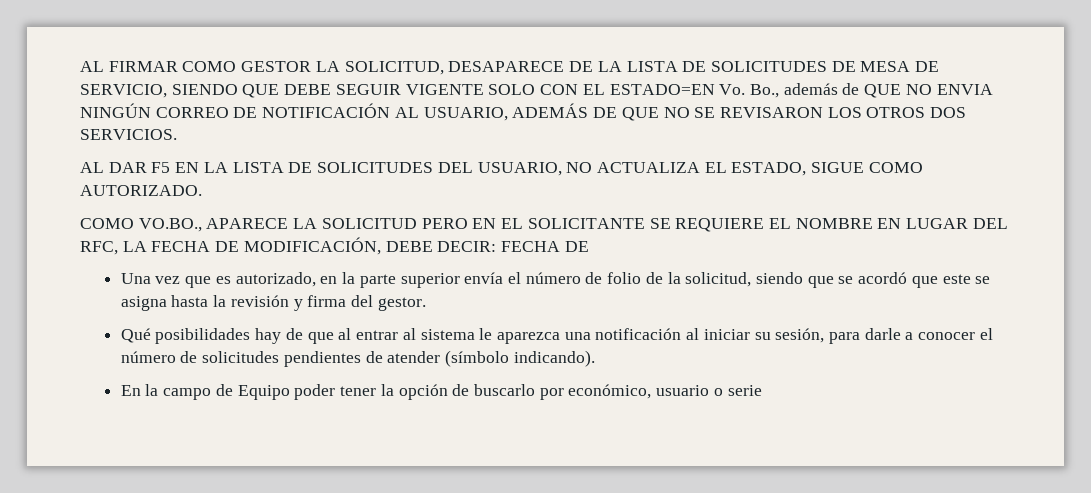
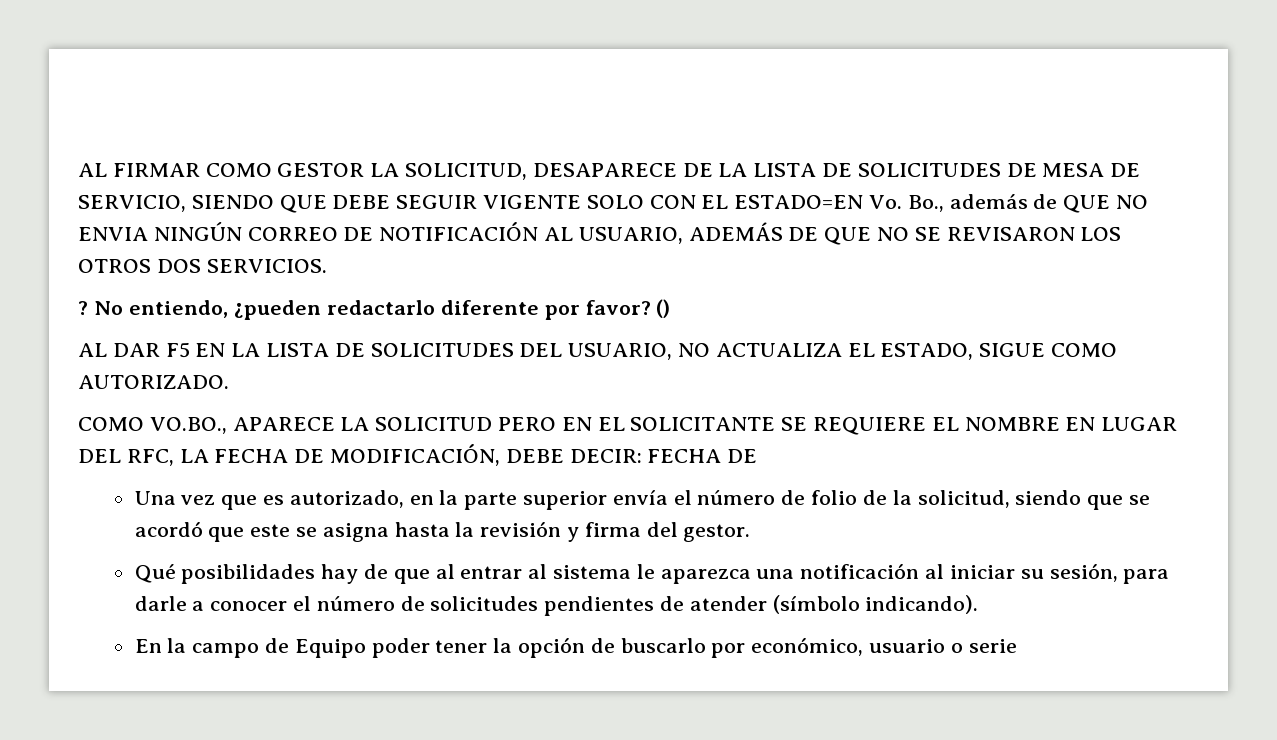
+ ? No entiendo, ¿pueden redactarlo diferente por favor? ()

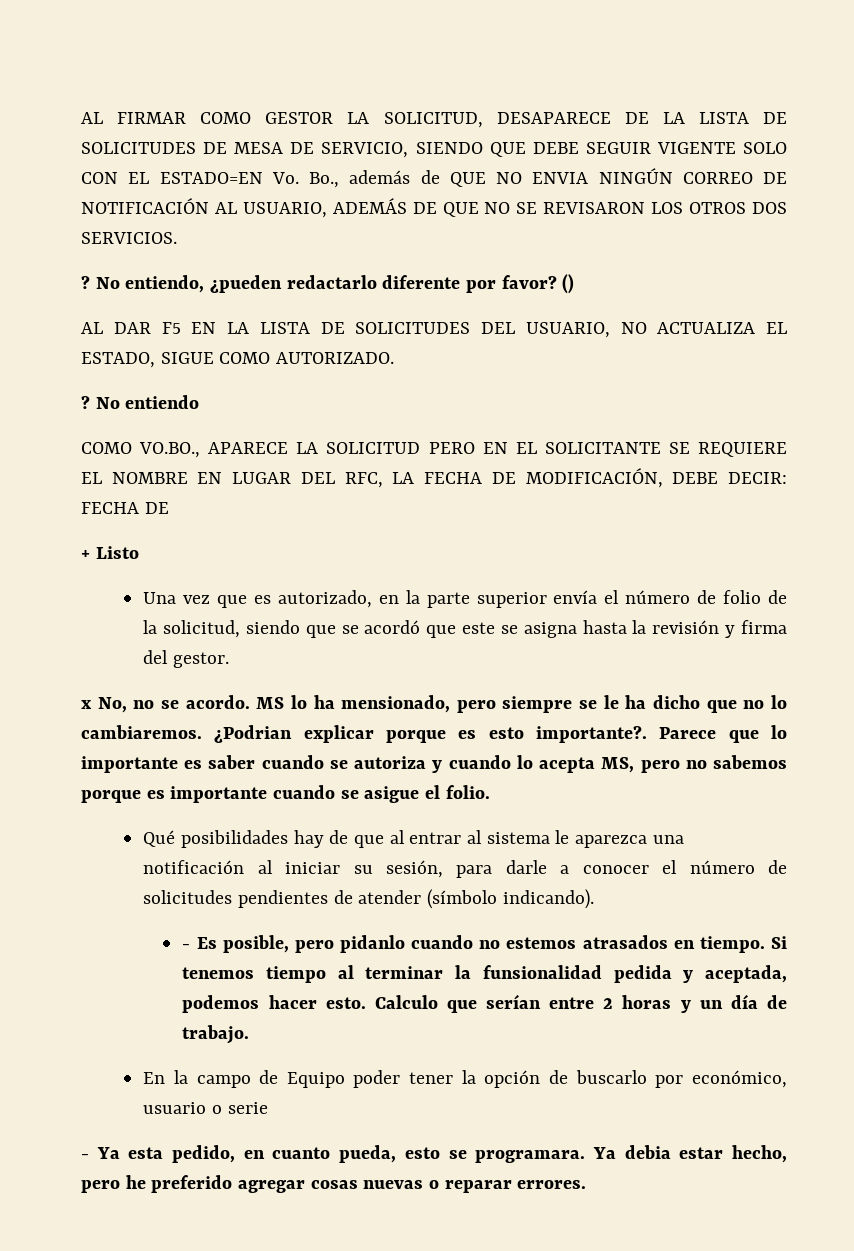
+ ? No entiendo
+ + Listo
+ x No, no se acordo. MS lo ha mensionado, pero siempre se le ha dicho que no lo cambiaremos. ¿Podrian explicar porque es esto importante?. Parece que lo importante es saber cuando se autoriza y cuando lo acepta MS, pero no sabemos porque es importante cuando se asigue el folio.
+ - Es posible, pero pidanlo cuando no estemos atrasados en tiempo. Si tenemos tiempo al terminar la funsionalidad pedida y aceptada, podemos hacer esto. Calculo que serían entre 2 horas y un día de trabajo.
+ - Ya esta pedido, en cuanto pueda, esto se programara. Ya debia estar hecho, pero he preferido agregar cosas nuevas o reparar errores.

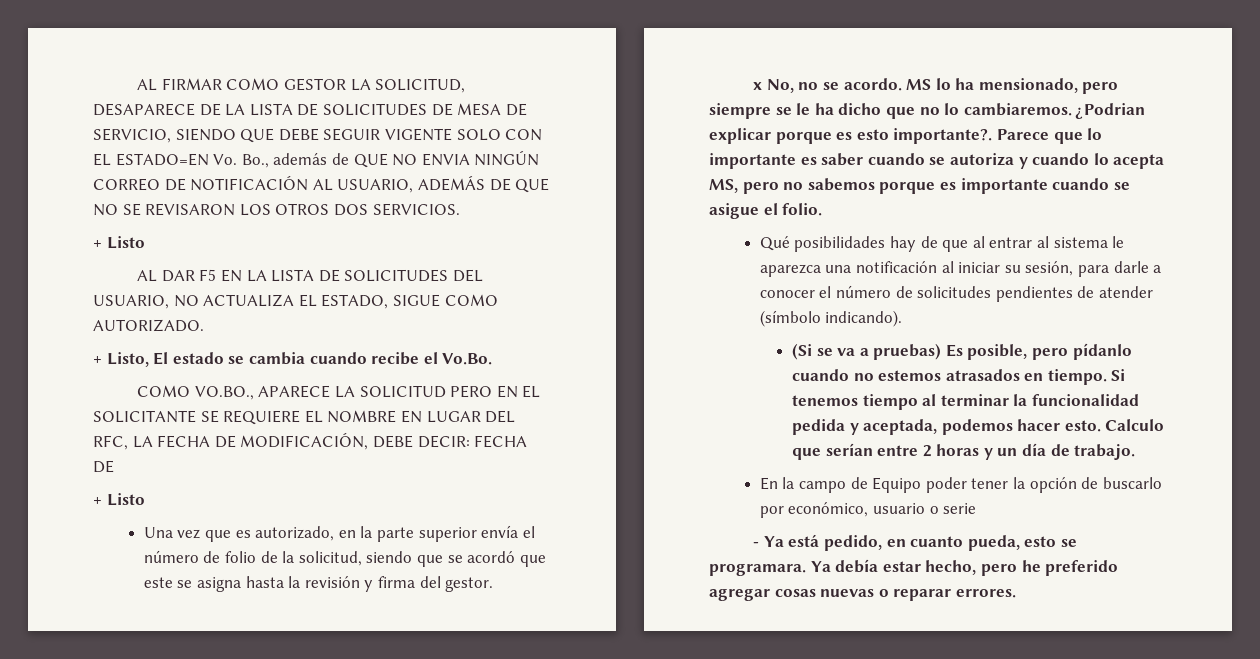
  AL FIRMAR COMO GESTOR LA SOLICITUD, DESAPARECE DE LA LISTA DE SOLICITUDES DE MESA DE SERVICIO, SIENDO QUE DEBE SEGUIR VIGENTE SOLO CON EL ESTADO=EN Vo. Bo., además de QUE NO ENVIA NINGÚN CORREO DE NOTIFICACIÓN AL USUARIO, ADEMÁS DE QUE NO SE REVISARON LOS OTROS DOS SERVICIOS.
- ? No entiendo, ¿pueden redactarlo diferente por favor? ()
+ + Listo
- ? No entiendo
+ + Listo, El estado se cambia cuando recibe el Vo.Bo.
- - Es posible, pero pidanlo cuando no estemos atrasados en tiempo.
+ (Si se va a pruebas) Es posible, pero pídanlo cuando no estemos atrasados en tiempo.
- Si tenemos tiempo al terminar la funsionalidad pedida y aceptada, podemos hacer esto.
+ Si tenemos tiempo al terminar la funcionalidad pedida y aceptada, podemos hacer esto.
- - Ya esta pedido, en cuanto pueda, esto se programara.
+ - Ya está pedido, en cuanto pueda, esto se programara.
- Ya debia estar hecho, pero he preferido agregar cosas nuevas o reparar errores.
+ Ya debía estar hecho, pero he preferido agregar cosas nuevas o reparar errores.

